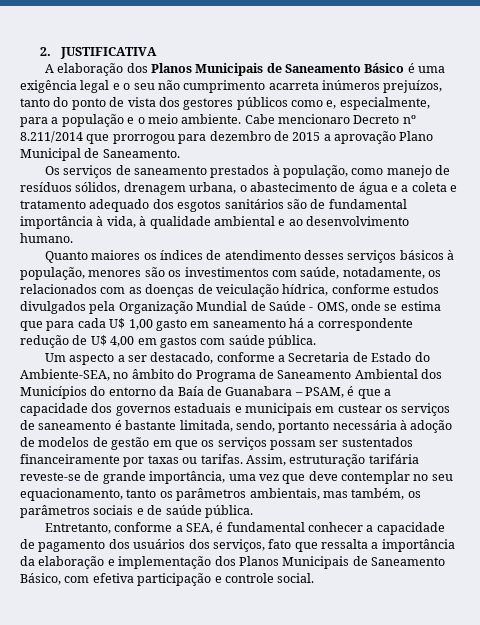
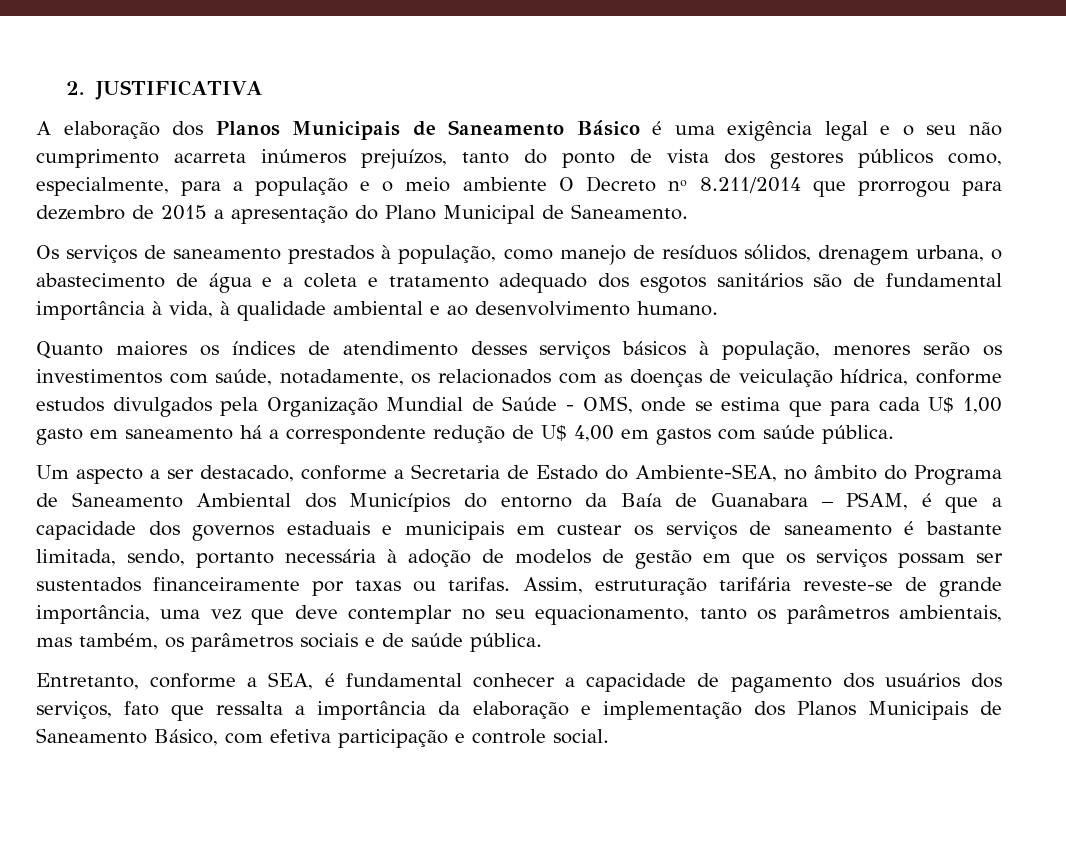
- A elaboração dos Planos Municipais de Saneamento Básico é uma exigência legal e o seu não cumprimento acarreta inúmeros prejuízos, tanto do ponto de vista dos gestores públicos como e, especialmente, para a população e o meio ambiente. Cabe mencionaro Decreto nº 8.211/2014 que prorrogou para dezembro de 2015 a aprovação Plano Municipal de Saneamento.
+ A elaboração dos Planos Municipais de Saneamento Básico é uma exigência legal e o seu não cumprimento acarreta inúmeros prejuízos, tanto do ponto de vista dos gestores públicos como, especialmente, para a população e o meio ambiente O Decreto nº 8.211/2014 que prorrogou para dezembro de 2015 a apresentação do Plano Municipal de Saneamento.
- Quanto maiores os índices de atendimento desses serviços básicos à população, menores são os investimentos com saúde, notadamente, os relacionados com as doenças de veiculação hídrica, conforme estudos divulgados pela Organização Mundial de Saúde - OMS, onde se estima que para cada U$ 1,00 gasto em saneamento há a correspondente redução de U$ 4,00 em gastos com saúde pública.
+ Quanto maiores os índices de atendimento desses serviços básicos à população, menores serão os investimentos com saúde, notadamente, os relacionados com as doenças de veiculação hídrica, conforme estudos divulgados pela Organização Mundial de Saúde - OMS, onde se estima que para cada U$ 1,00 gasto em saneamento há a correspondente redução de U$ 4,00 em gastos com saúde pública.

